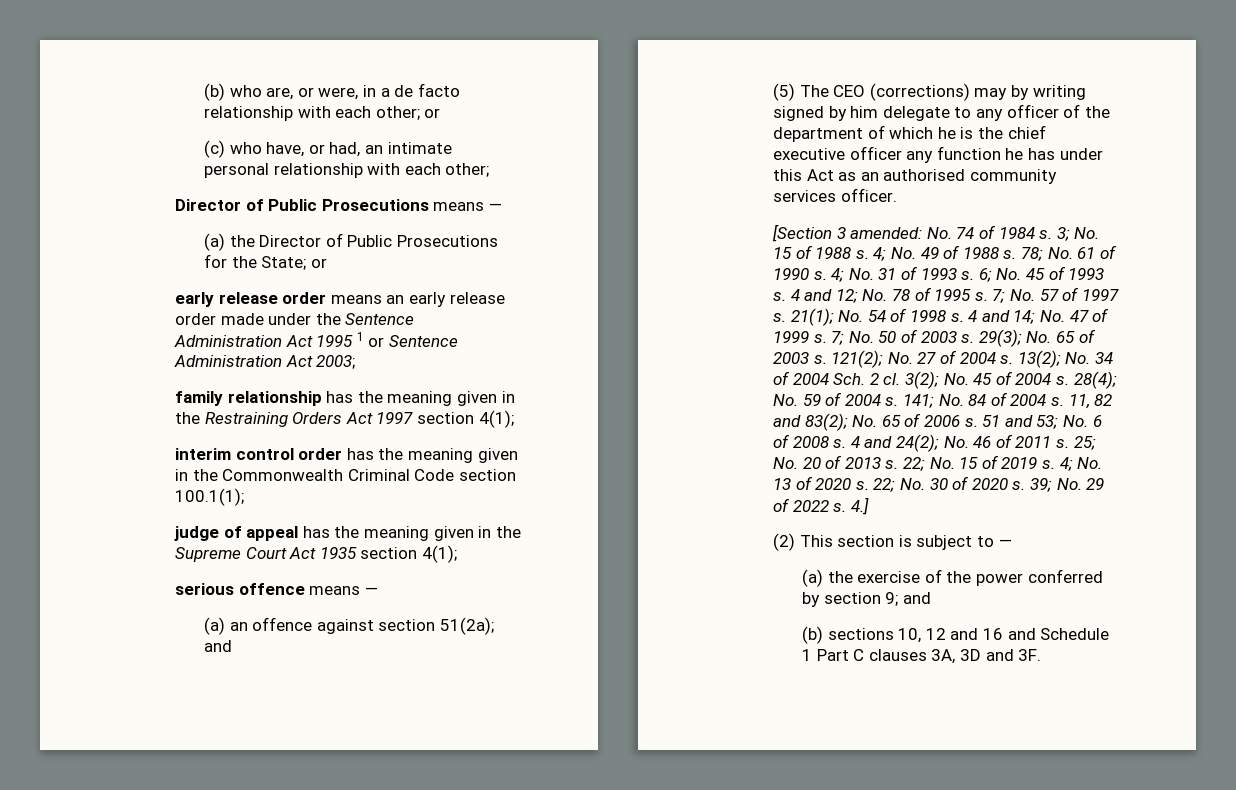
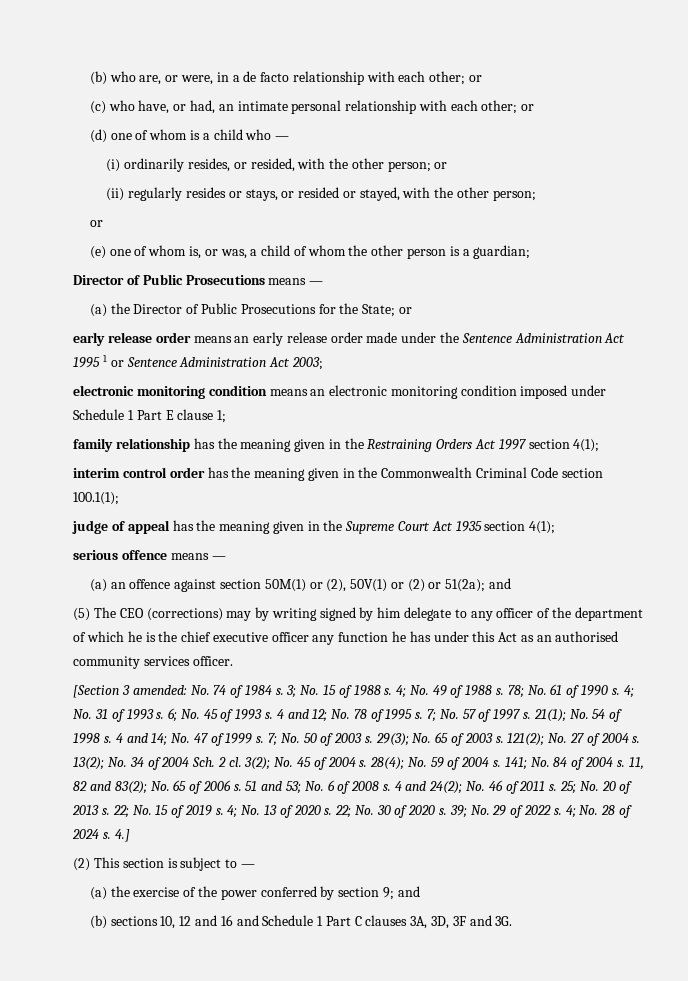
- (c) who have, or had, an intimate personal relationship with each other;
+ (c) who have, or had, an intimate personal relationship with each other; or
+ (d) one of whom is a child who —
+ (i) ordinarily resides, or resided, with the other person; or
+ (ii) regularly resides or stays, or resided or stayed, with the other person;
+ or
+ (e) one of whom is, or was, a child of whom the other person is a guardian;
+ electronic monitoring condition means an electronic monitoring condition imposed under Schedule 1 Part E clause 1;
- (a) an offence against section 51(2a); and
+ (a) an offence against section 50M(1) or (2), 50V(1) or (2) or 51(2a); and
+ 4; No. 28 of 2024 s.
- (b) sections 10, 12 and 16 and Schedule 1 Part C clauses 3A, 3D and 3F.
+ (b) sections 10, 12 and 16 and Schedule 1 Part C clauses 3A, 3D, 3F and 3G.

